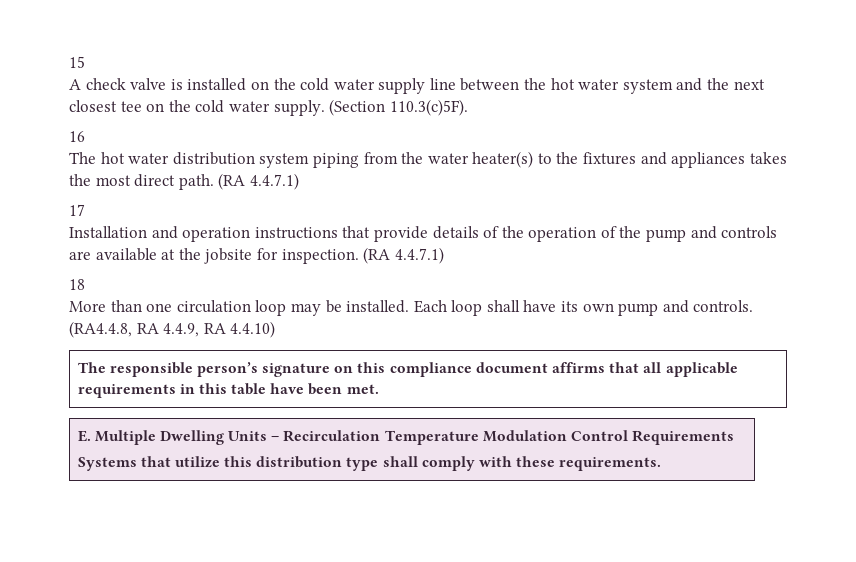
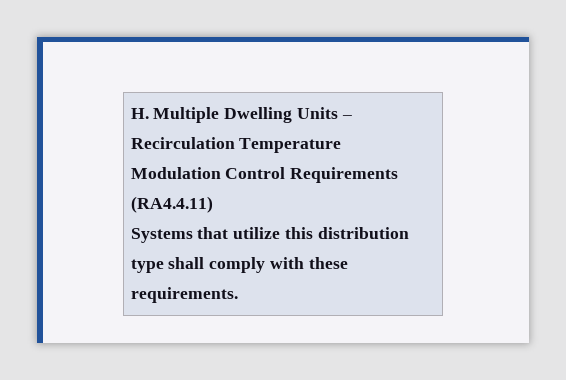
- 15
- A check valve is installed on the cold water supply line between the hot water system and the next closest tee on the cold water supply. (Section 110.3(c)5F).
- 16
- The hot water distribution system piping from the water heater(s) to the fixtures and appliances takes the most direct path. (RA 4.4.7.1)
- 17
- Installation and operation instructions that provide details of the operation of the pump and controls are available at the jobsite for inspection. (RA 4.4.7.1)
- 18
- More than one circulation loop may be installed. Each loop shall have its own pump and controls. (RA4.4.8, RA 4.4.9, RA 4.4.10)
- The responsible person’s signature on this compliance document affirms that all applicable requirements in this table have been met.
- E. Multiple Dwelling Units – Recirculation Temperature Modulation Control Requirements
+ H. Multiple Dwelling Units – Recirculation Temperature Modulation Control Requirements (RA4.4.11)

